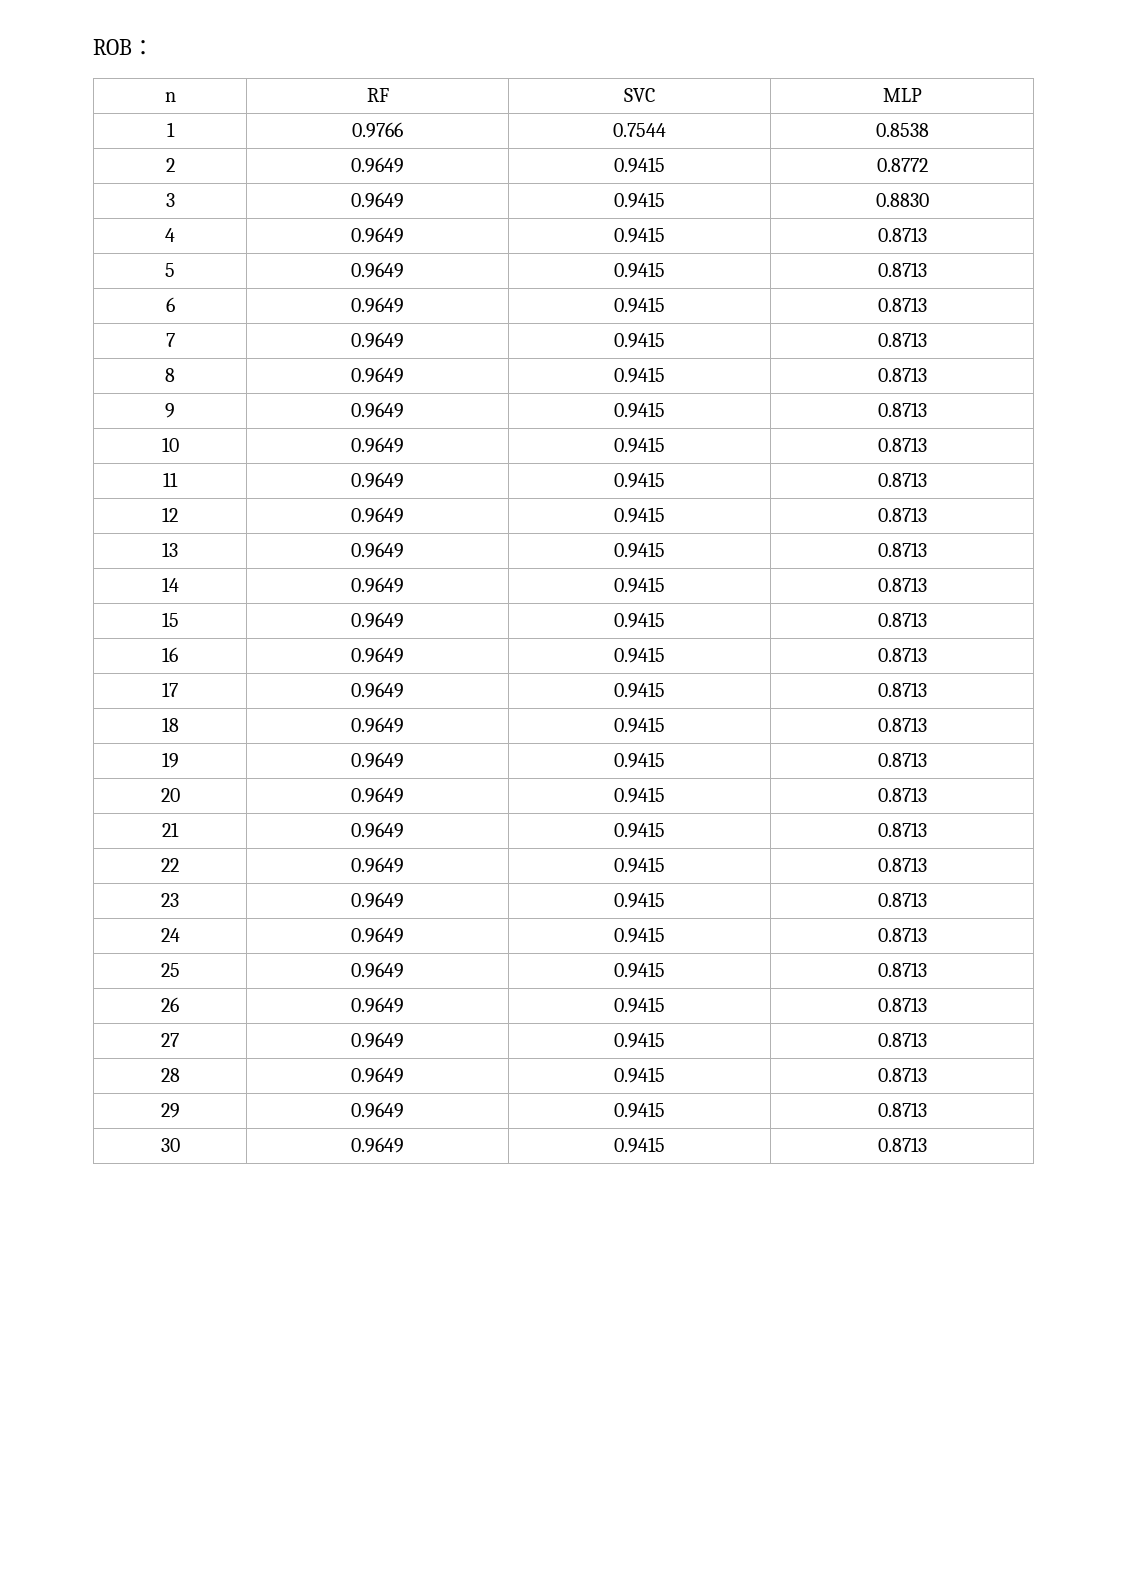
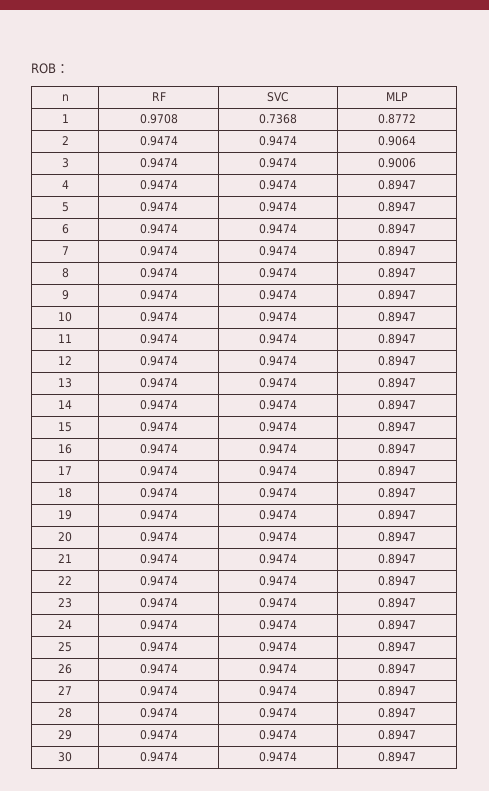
- 1 | 0.9766 | 0.7544 | 0.8538
- 2 | 0.9649 | 0.9415 | 0.8772
- 3 | 0.9649 | 0.9415 | 0.8830
- 4 | 0.9649 | 0.9415 | 0.8713
- 5 | 0.9649 | 0.9415 | 0.8713
- 6 | 0.9649 | 0.9415 | 0.8713
- 7 | 0.9649 | 0.9415 | 0.8713
- 8 | 0.9649 | 0.9415 | 0.8713
- 9 | 0.9649 | 0.9415 | 0.8713
- 10 | 0.9649 | 0.9415 | 0.8713
- 11 | 0.9649 | 0.9415 | 0.8713
- 12 | 0.9649 | 0.9415 | 0.8713
- 13 | 0.9649 | 0.9415 | 0.8713
- 14 | 0.9649 | 0.9415 | 0.8713
- 15 | 0.9649 | 0.9415 | 0.8713
- 16 | 0.9649 | 0.9415 | 0.8713
- 17 | 0.9649 | 0.9415 | 0.8713
- 18 | 0.9649 | 0.9415 | 0.8713
- 19 | 0.9649 | 0.9415 | 0.8713
- 20 | 0.9649 | 0.9415 | 0.8713
- 21 | 0.9649 | 0.9415 | 0.8713
- 22 | 0.9649 | 0.9415 | 0.8713
- 23 | 0.9649 | 0.9415 | 0.8713
- 24 | 0.9649 | 0.9415 | 0.8713
- 25 | 0.9649 | 0.9415 | 0.8713
- 26 | 0.9649 | 0.9415 | 0.8713
- 27 | 0.9649 | 0.9415 | 0.8713
- 28 | 0.9649 | 0.9415 | 0.8713
- 29 | 0.9649 | 0.9415 | 0.8713
- 30 | 0.9649 | 0.9415 | 0.8713
+ 1 | 0.9708 | 0.7368 | 0.8772
+ 2 | 0.9474 | 0.9474 | 0.9064
+ 3 | 0.9474 | 0.9474 | 0.9006
+ 4 | 0.9474 | 0.9474 | 0.8947
+ 5 | 0.9474 | 0.9474 | 0.8947
+ 6 | 0.9474 | 0.9474 | 0.8947
+ 7 | 0.9474 | 0.9474 | 0.8947
+ 8 | 0.9474 | 0.9474 | 0.8947
+ 9 | 0.9474 | 0.9474 | 0.8947
+ 10 | 0.9474 | 0.9474 | 0.8947
+ 11 | 0.9474 | 0.9474 | 0.8947
+ 12 | 0.9474 | 0.9474 | 0.8947
+ 13 | 0.9474 | 0.9474 | 0.8947
+ 14 | 0.9474 | 0.9474 | 0.8947
+ 15 | 0.9474 | 0.9474 | 0.8947
+ 16 | 0.9474 | 0.9474 | 0.8947
+ 17 | 0.9474 | 0.9474 | 0.8947
+ 18 | 0.9474 | 0.9474 | 0.8947
+ 19 | 0.9474 | 0.9474 | 0.8947
+ 20 | 0.9474 | 0.9474 | 0.8947
+ 21 | 0.9474 | 0.9474 | 0.8947
+ 22 | 0.9474 | 0.9474 | 0.8947
+ 23 | 0.9474 | 0.9474 | 0.8947
+ 24 | 0.9474 | 0.9474 | 0.8947
+ 25 | 0.9474 | 0.9474 | 0.8947
+ 26 | 0.9474 | 0.9474 | 0.8947
+ 27 | 0.9474 | 0.9474 | 0.8947
+ 28 | 0.9474 | 0.9474 | 0.8947
+ 29 | 0.9474 | 0.9474 | 0.8947
+ 30 | 0.9474 | 0.9474 | 0.8947

